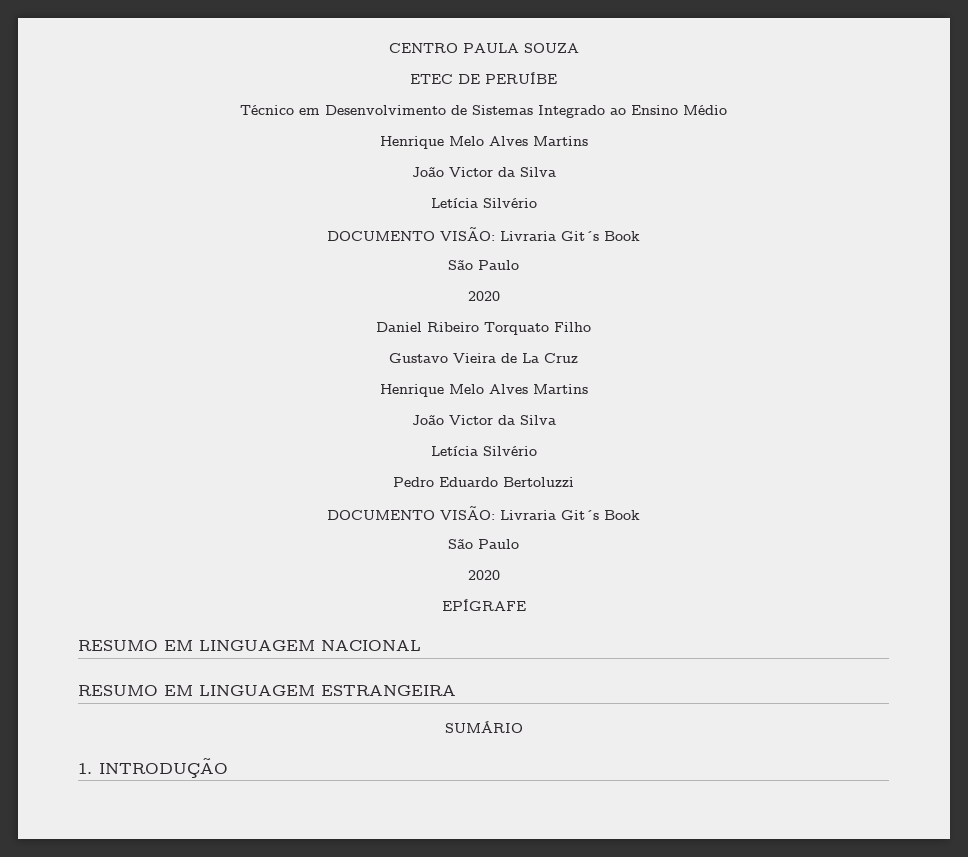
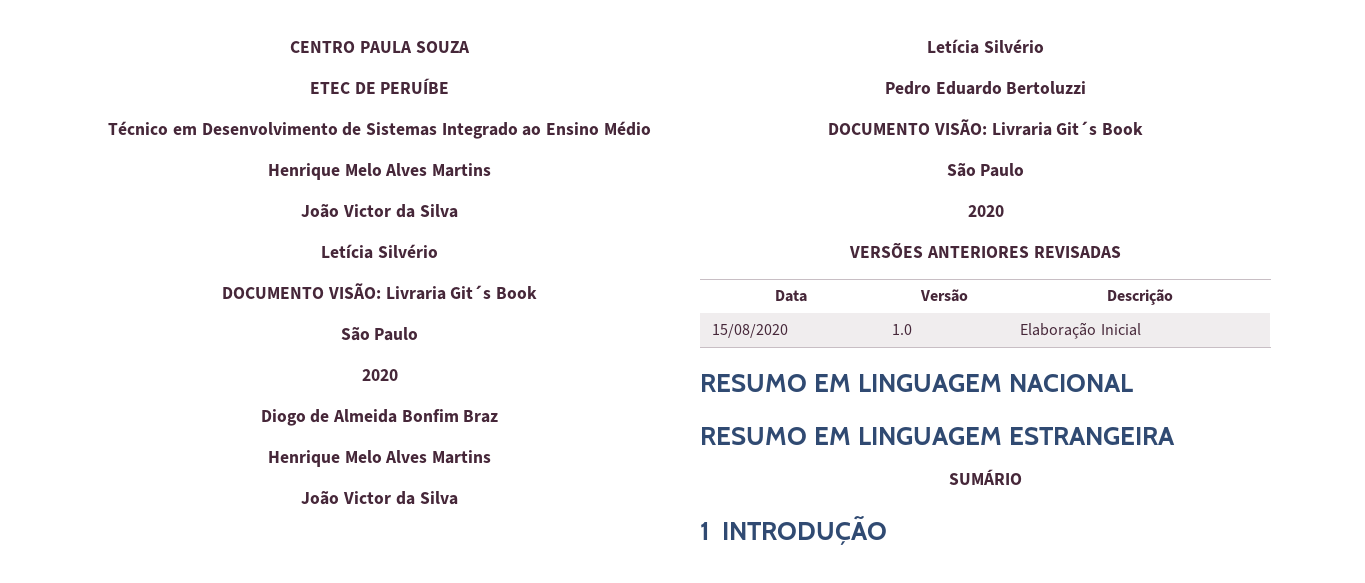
- Daniel Ribeiro Torquato Filho
- Gustavo Vieira de La Cruz
+ Diogo de Almeida Bonfim Braz
- EPÍGRAFE
+ VERSÕES ANTERIORES REVISADAS
+ Data | Versão | Descrição
+ 15/08/2020 | 1.0 | Elaboração Inicial
- 1. INTRODUÇÃO
+ 1 INTRODUÇÃO

